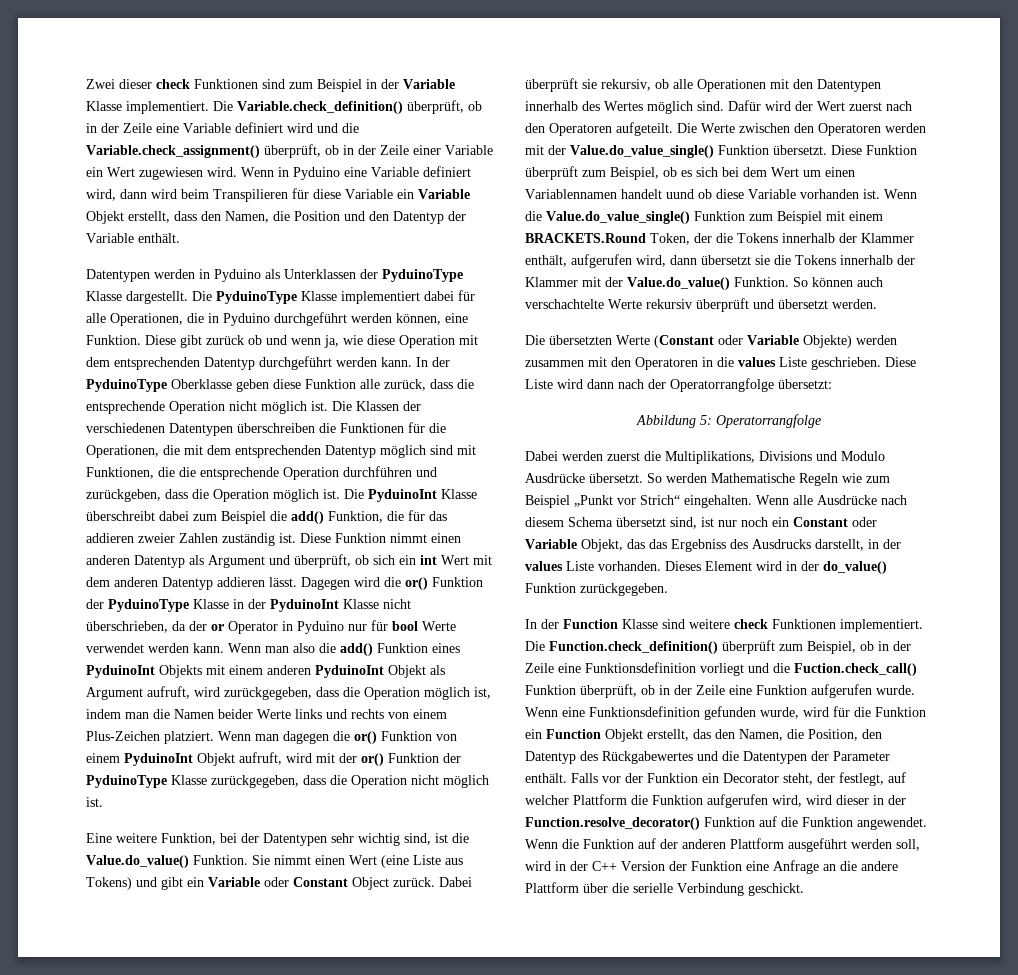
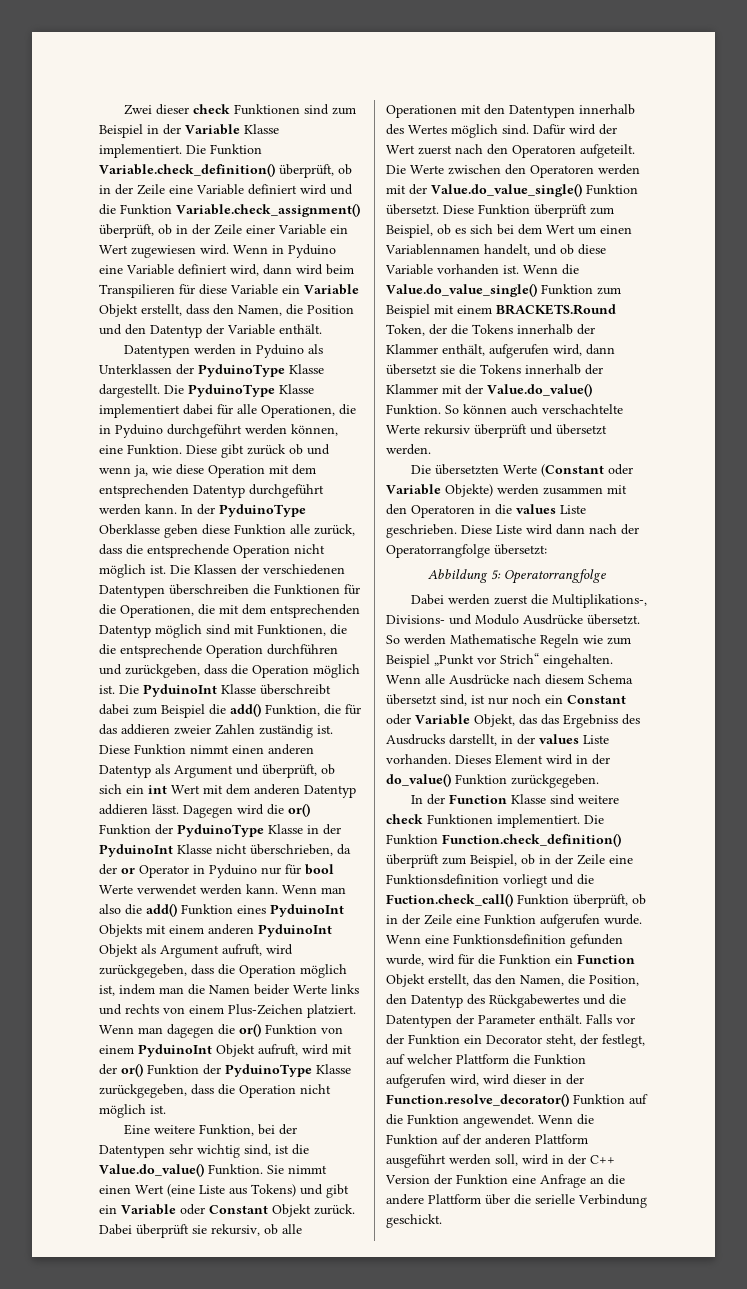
- Die Variable.check_definition() überprüft, ob in der Zeile eine Variable definiert wird und die Variable.check_assignment() überprüft, ob in der Zeile einer Variable ein Wert zugewiesen wird.
+ Die Funktion Variable.check_definition() überprüft, ob in der Zeile eine Variable definiert wird und die Funktion Variable.check_assignment() überprüft, ob in der Zeile einer Variable ein Wert zugewiesen wird.
- Sie nimmt einen Wert (eine Liste aus Tokens) und gibt ein Variable oder Constant Object zurück.
+ Sie nimmt einen Wert (eine Liste aus Tokens) und gibt ein Variable oder Constant Objekt zurück.
- Diese Funktion überprüft zum Beispiel, ob es sich bei dem Wert um einen Variablennamen handelt uund ob diese Variable vorhanden ist.
+ Diese Funktion überprüft zum Beispiel, ob es sich bei dem Wert um einen Variablennamen handelt, und ob diese Variable vorhanden ist.
- Dabei werden zuerst die Multiplikations, Divisions und Modulo Ausdrücke übersetzt.
+ Dabei werden zuerst die Multiplikations-, Divisions- und Modulo Ausdrücke übersetzt.
- Die Function.check_definition() überprüft zum Beispiel, ob in der Zeile eine Funktionsdefinition vorliegt und die Fuction.check_call() Funktion überprüft, ob in der Zeile eine Funktion aufgerufen wurde.
+ Die Funktion Function.check_definition() überprüft zum Beispiel, ob in der Zeile eine Funktionsdefinition vorliegt und die Fuction.check_call() Funktion überprüft, ob in der Zeile eine Funktion aufgerufen wurde.

